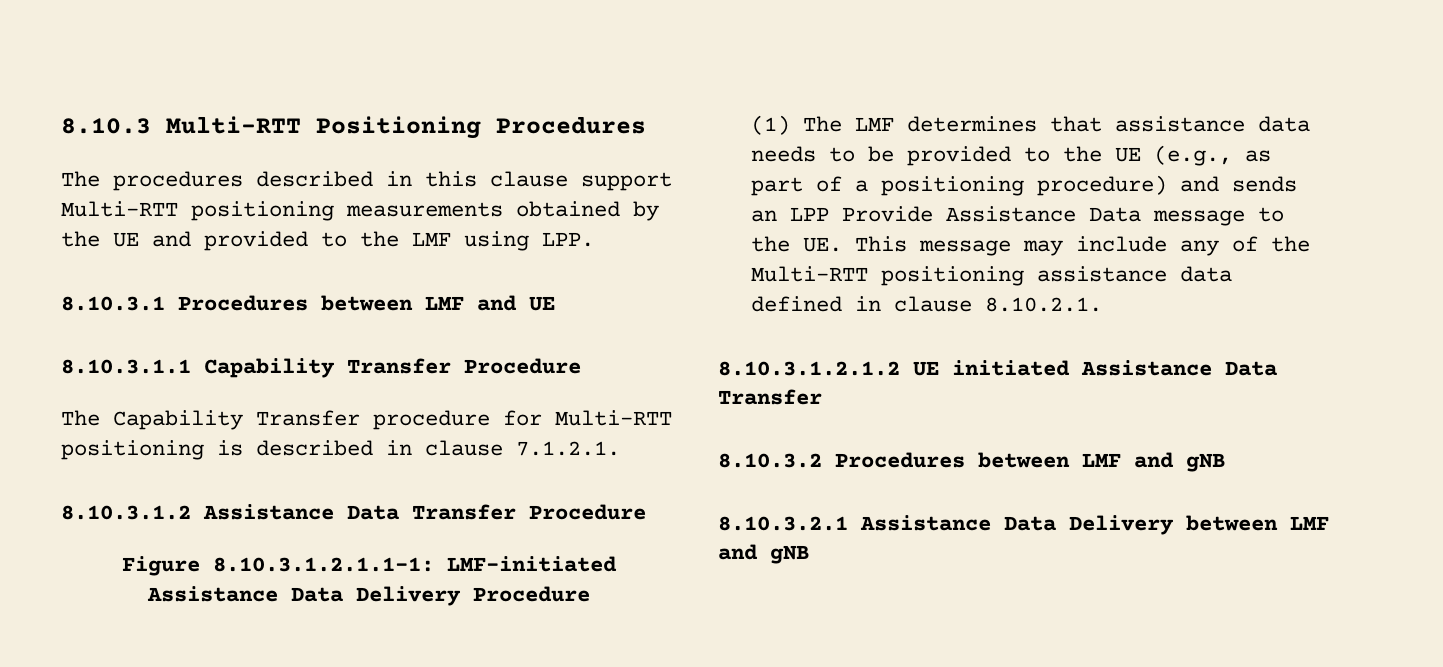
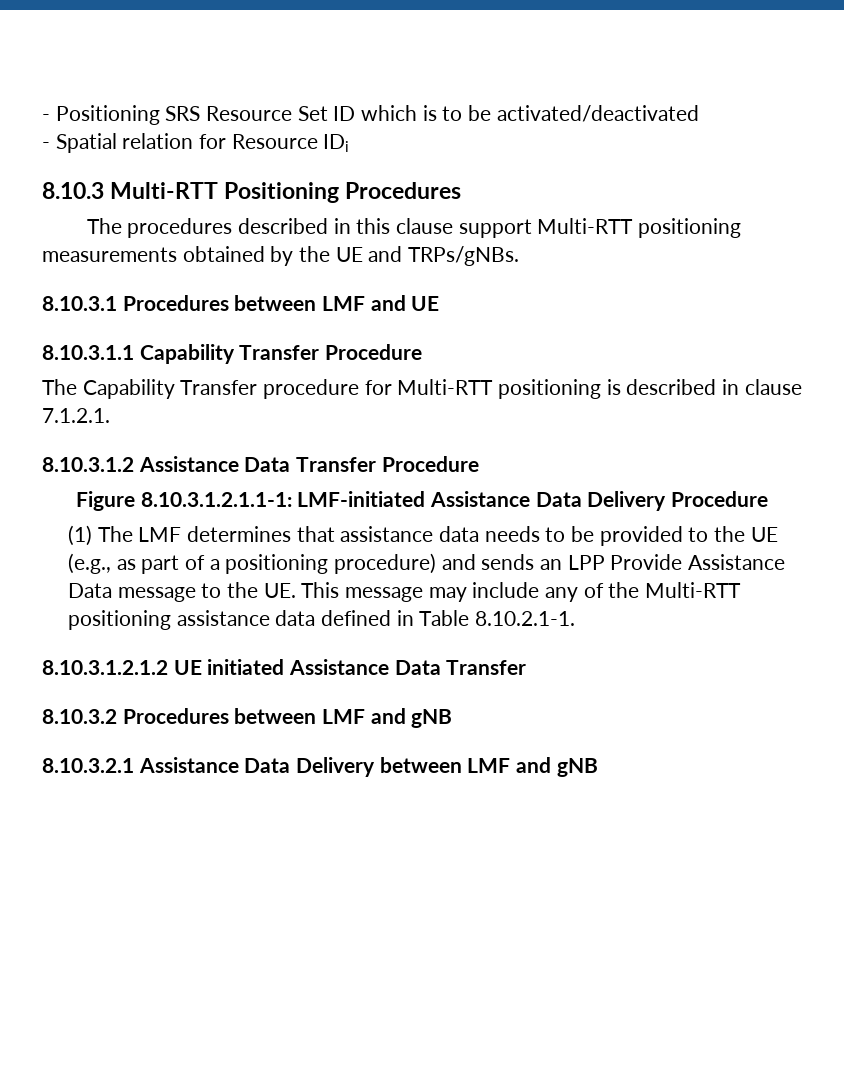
+ - Positioning SRS Resource Set ID which is to be activated/deactivated
+ - Spatial relation for Resource IDi
- The procedures described in this clause support Multi-RTT positioning measurements obtained by the UE and provided to the LMF using LPP.
+ The procedures described in this clause support Multi-RTT positioning measurements obtained by the UE and TRPs/gNBs.
- (1) The LMF determines that assistance data needs to be provided to the UE (e.g., as part of a positioning procedure) and sends an LPP Provide Assistance Data message to the UE. This message may include any of the Multi-RTT positioning assistance data defined in clause 8.10.2.1.
+ (1) The LMF determines that assistance data needs to be provided to the UE (e.g., as part of a positioning procedure) and sends an LPP Provide Assistance Data message to the UE. This message may include any of the Multi-RTT positioning assistance data defined in Table 8.10.2.1-1.

